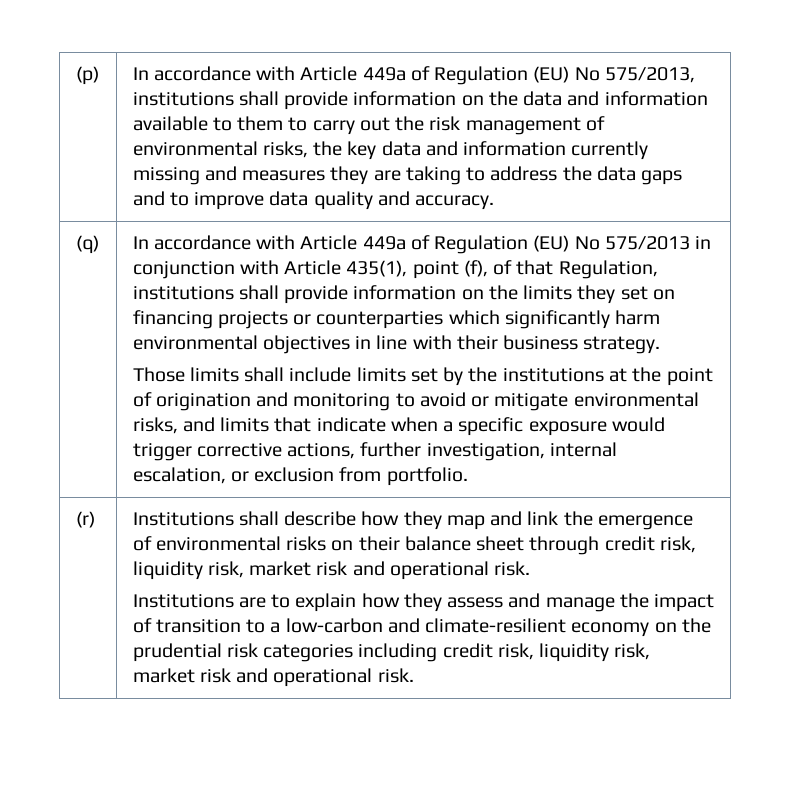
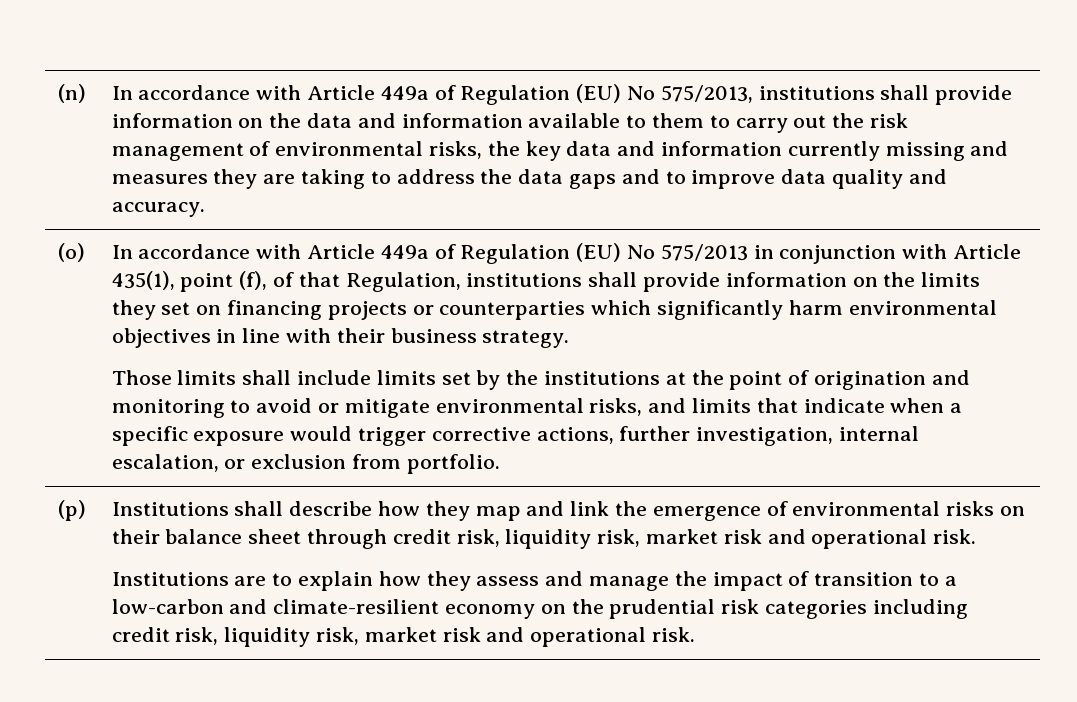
- (p)
+ (n)
- (q)
+ (o)
- (r)
+ (p)

